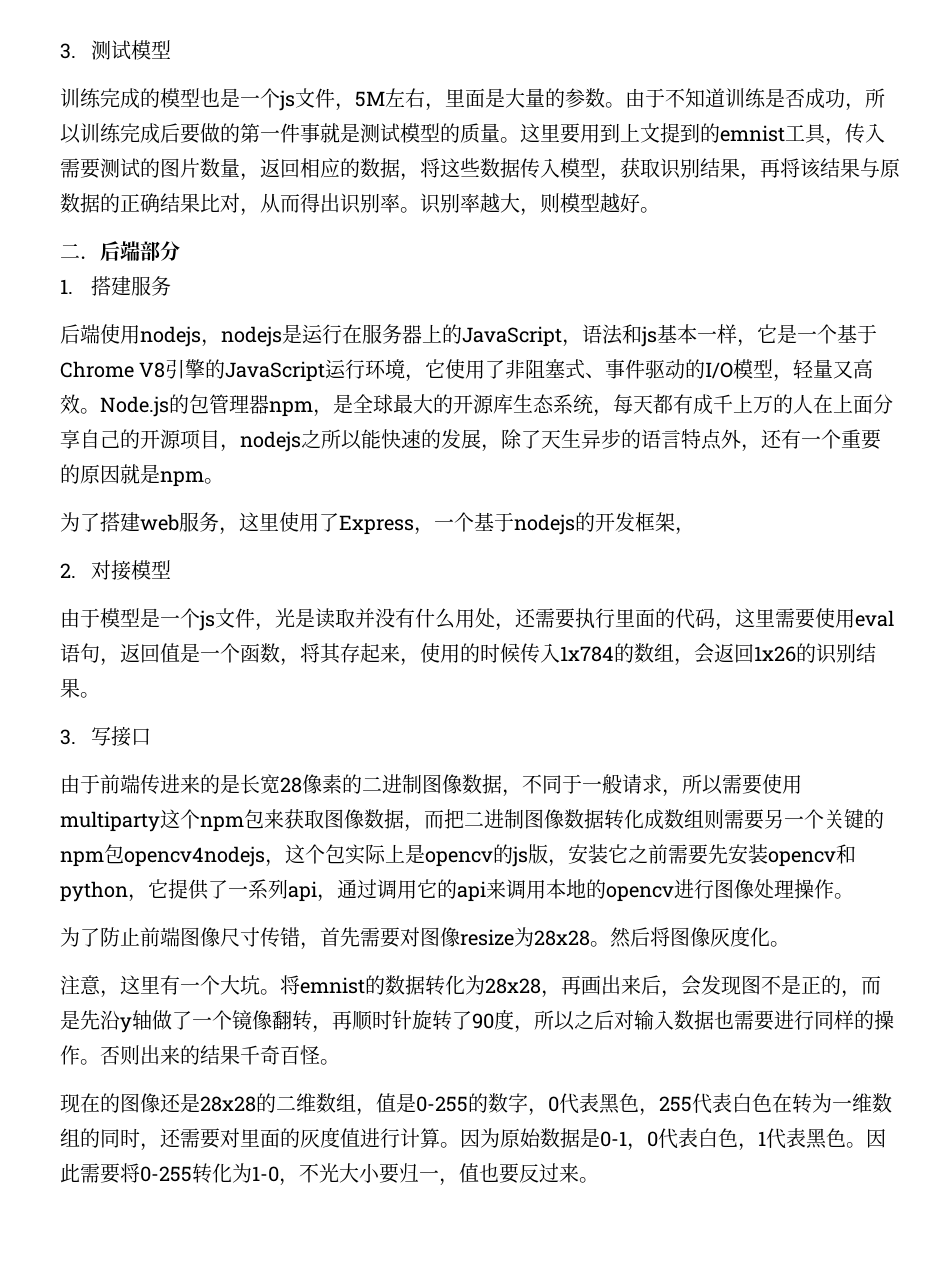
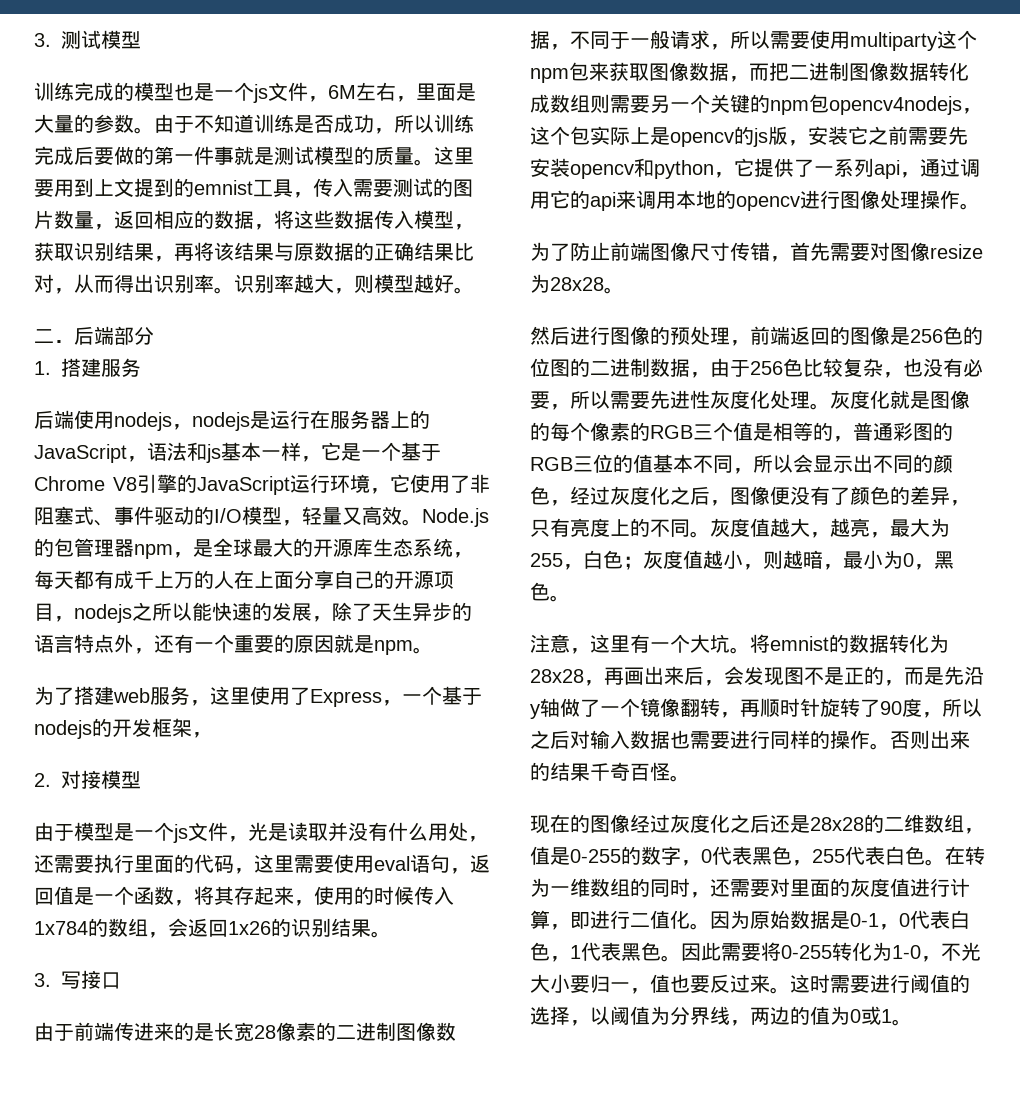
- 训练完成的模型也是一个js文件，5M左右，里面是大量的参数。
+ 训练完成的模型也是一个js文件，6M左右，里面是大量的参数。
- 为了防止前端图像尺寸传错，首先需要对图像resize为28x28。然后将图像灰度化。
+ 为了防止前端图像尺寸传错，首先需要对图像resize为28x28。
+ 然后进行图像的预处理，前端返回的图像是256色的位图的二进制数据，由于256色比较复杂，也没有必要，所以需要先进性灰度化处理。灰度化就是图像的每个像素的RGB三个值是相等的，普通彩图的RGB三位的值基本不同，所以会显示出不同的颜色，经过灰度化之后，图像便没有了颜色的差异，只有亮度上的不同。灰度值越大，越亮，最大为255，白色；灰度值越小，则越暗，最小为0，黑色。
- 现在的图像还是28x28的二维数组，值是0-255的数字，0代表黑色，255代表白色在转为一维数组的同时，还需要对里面的灰度值进行计算。
+ 现在的图像经过灰度化之后还是28x28的二维数组，值是0-255的数字，0代表黑色，255代表白色。在转为一维数组的同时，还需要对里面的灰度值进行计算，即进行二值化。
+ 这时需要进行阈值的选择，以阈值为分界线，两边的值为0或1。

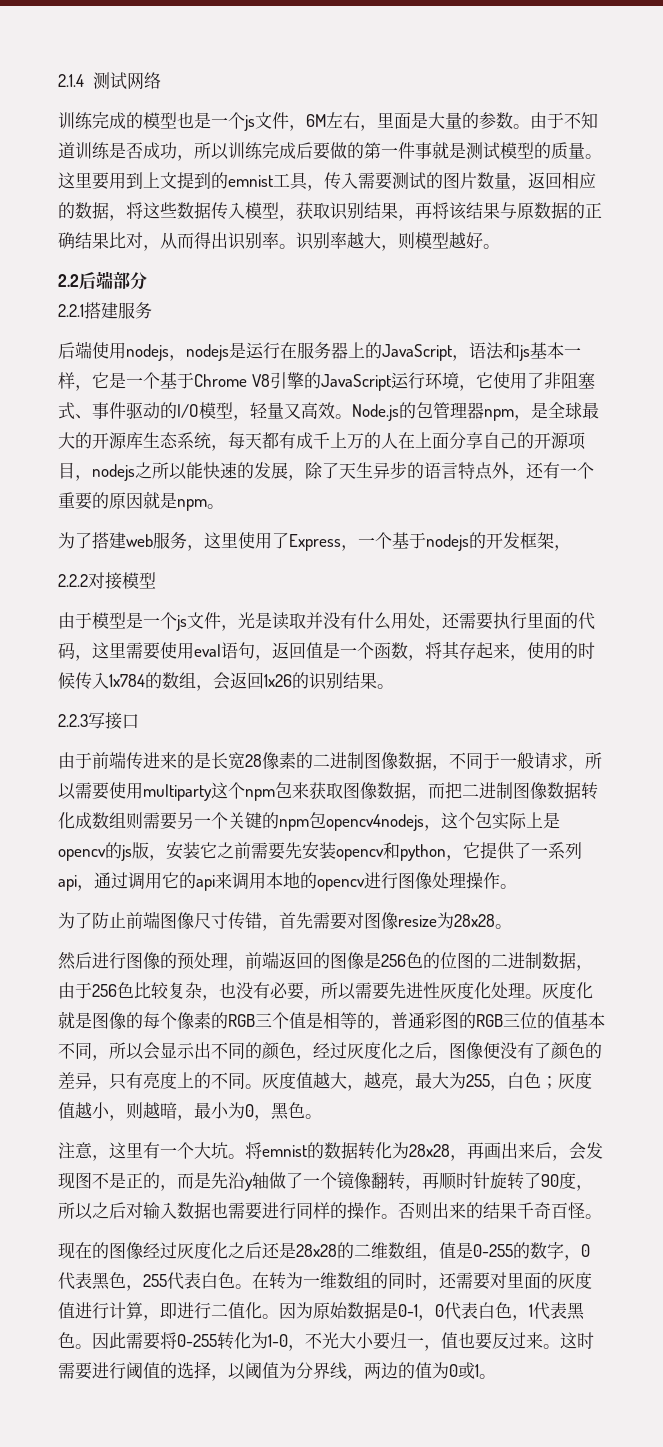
- 3.测试模型
+ 2.1.4测试网络
- 二．后端部分
+ 2.2后端部分
- 1.搭建服务
+ 2.2.1搭建服务
- 2.对接模型
+ 2.2.2对接模型
- 3.写接口
+ 2.2.3写接口

